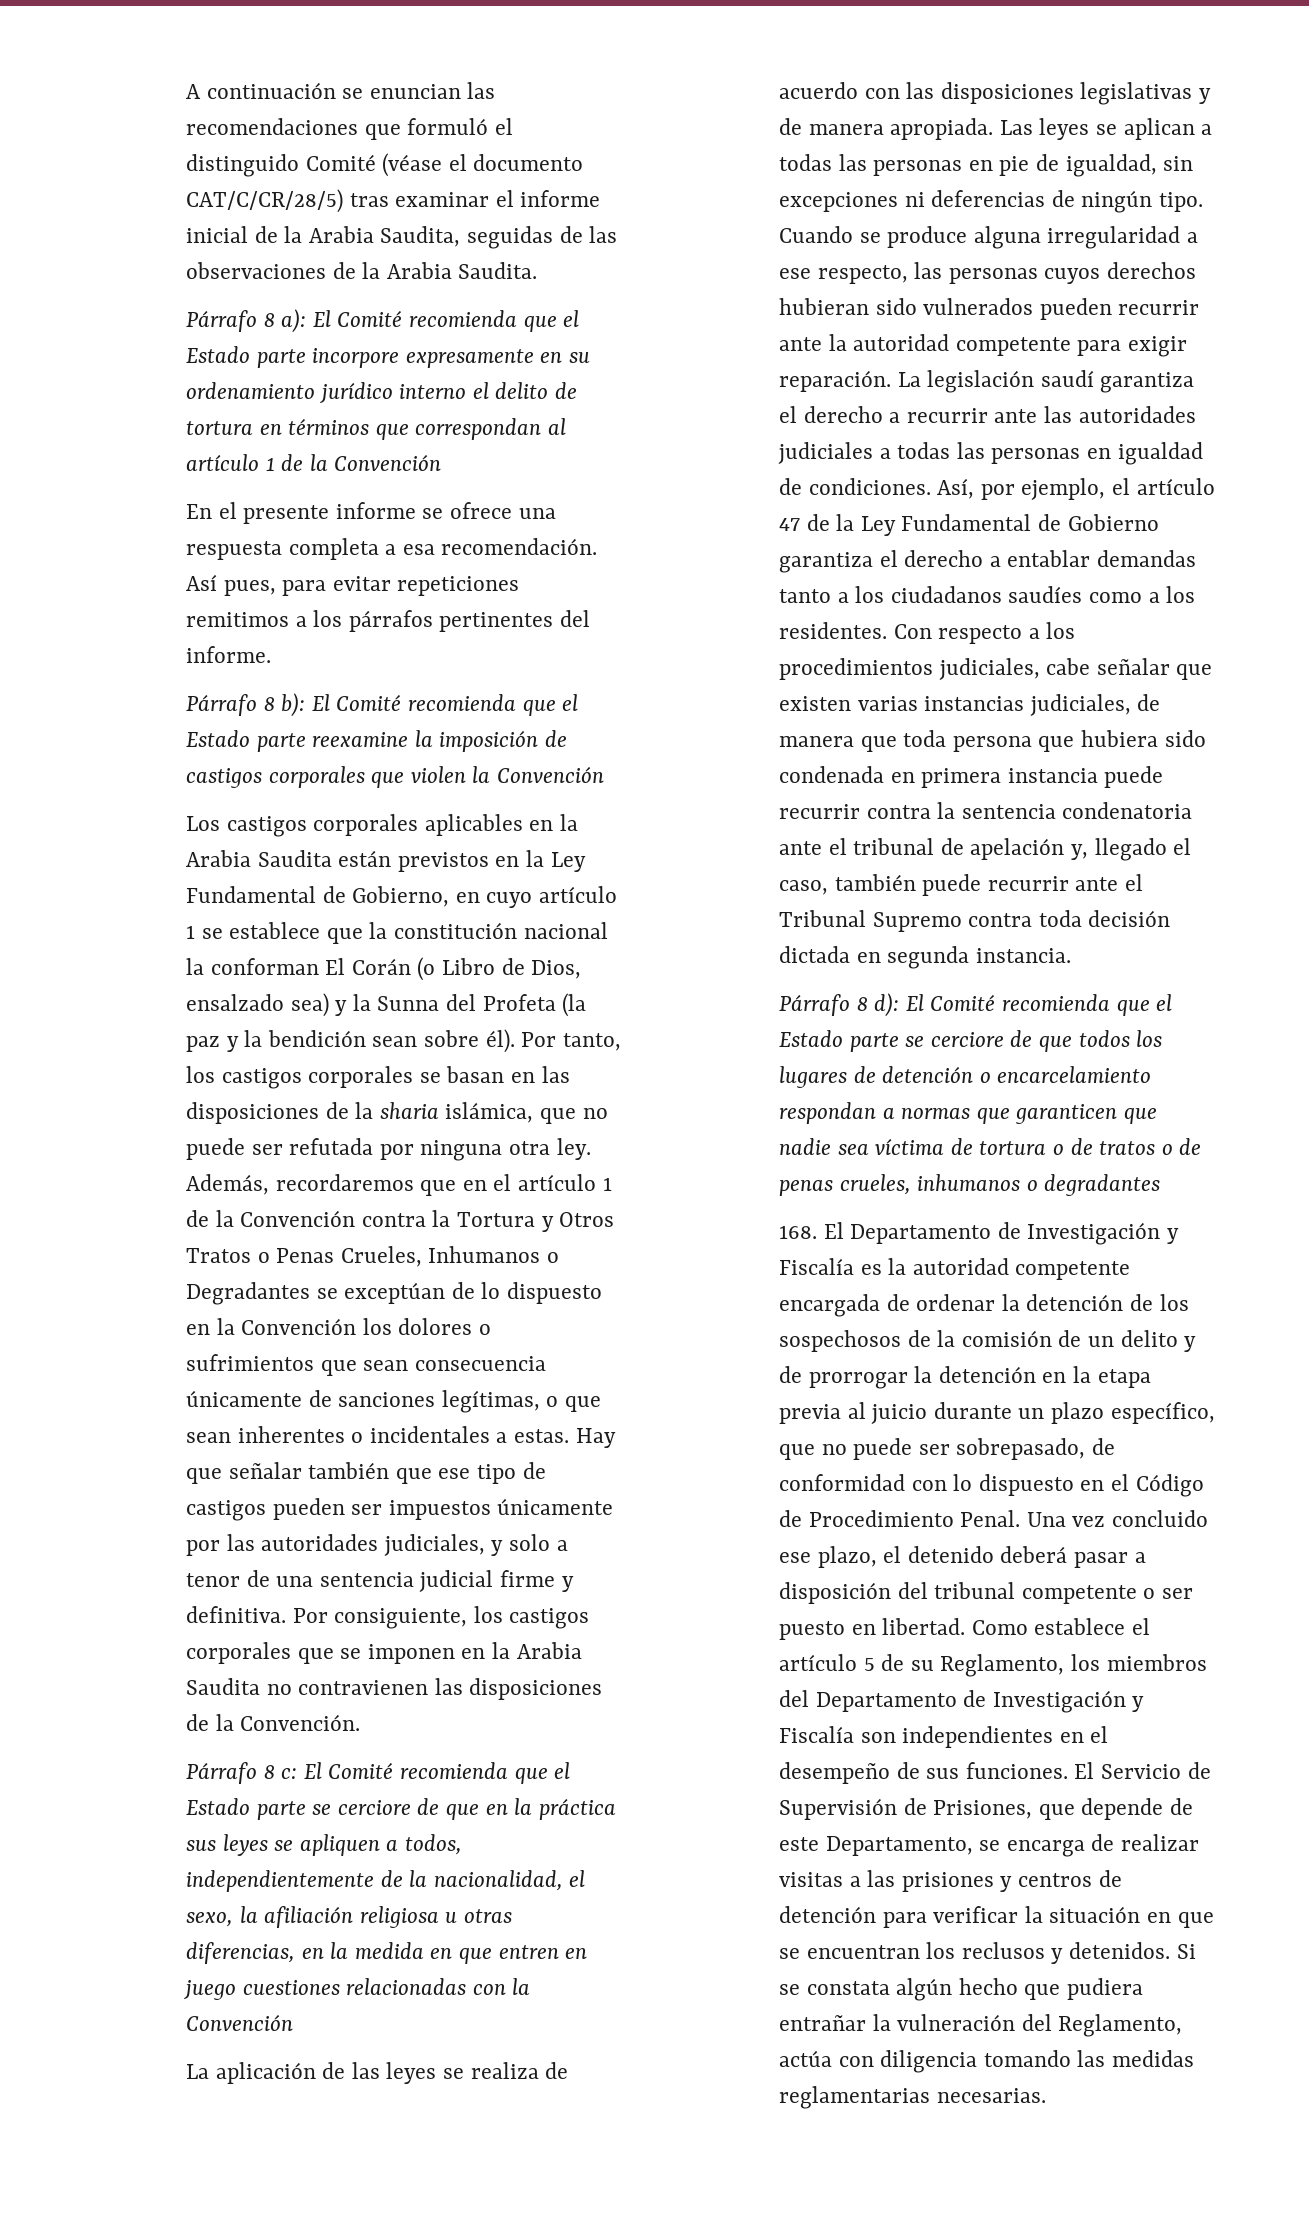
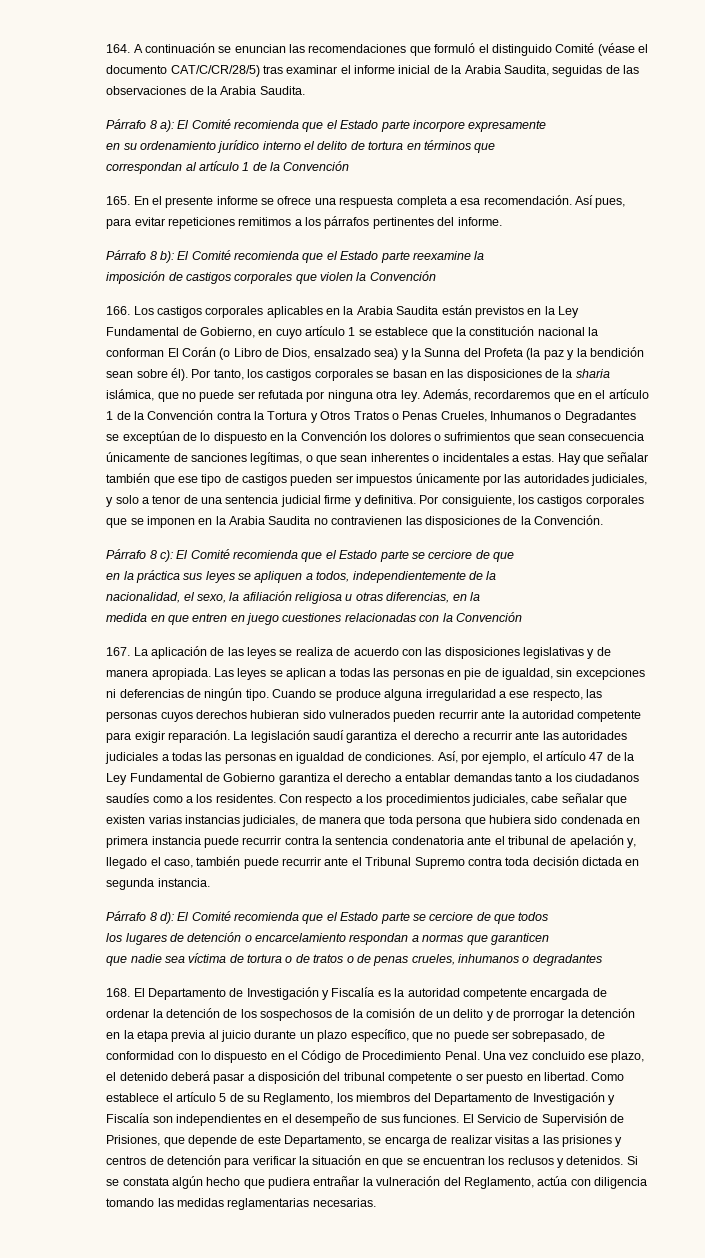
- A continuación se enuncian las recomendaciones que formuló el distinguido Comité (véase el documento CAT/C/CR/28/5) tras examinar el informe inicial de la Arabia Saudita, seguidas de las observaciones de la Arabia Saudita.
+ 164. A continuación se enuncian las recomendaciones que formuló el distinguido Comité (véase el documento CAT/C/CR/28/5) tras examinar el informe inicial de la Arabia Saudita, seguidas de las observaciones de la Arabia Saudita.
- Párrafo 8 a): El Comité recomienda que el Estado parte incorpore expresamente en su ordenamiento jurídico interno el delito de tortura en términos que correspondan al artículo 1 de la Convención
+ Párrafo 8 a): El Comité recomienda que el Estado parte incorpore expresamente
+ en su ordenamiento jurídico interno el delito de tortura en términos que
+ correspondan al artículo 1 de la Convención
- En el presente informe se ofrece una respuesta completa a esa recomendación.
+ 165. En el presente informe se ofrece una respuesta completa a esa recomendación.
- Párrafo 8 b): El Comité recomienda que el Estado parte reexamine la imposición de castigos corporales que violen la Convención
+ Párrafo 8 b): El Comité recomienda que el Estado parte reexamine la
+ imposición de castigos corporales que violen la Convención
- Los castigos corporales aplicables en la Arabia Saudita están previstos en la Ley Fundamental de Gobierno, en cuyo artículo 1 se establece que la constitución nacional la conforman El Corán (o Libro de Dios, ensalzado sea) y la Sunna del Profeta (la paz y la bendición sean sobre él).
+ 166. Los castigos corporales aplicables en la Arabia Saudita están previstos en la Ley Fundamental de Gobierno, en cuyo artículo 1 se establece que la constitución nacional la conforman El Corán (o Libro de Dios, ensalzado sea) y la Sunna del Profeta (la paz y la bendición sean sobre él).
- Párrafo 8 c: El Comité recomienda que el Estado parte se cerciore de que en la práctica sus leyes se apliquen a todos, independientemente de la nacionalidad, el sexo, la afiliación religiosa u otras diferencias, en la medida en que entren en juego cuestiones relacionadas con la Convención
+ Párrafo 8 c): El Comité recomienda que el Estado parte se cerciore de que
+ en la práctica sus leyes se apliquen a todos, independientemente de la
+ nacionalidad, el sexo, la afiliación religiosa u otras diferencias, en la
+ medida en que entren en juego cuestiones relacionadas con la Convención
- La aplicación de las leyes se realiza de acuerdo con las disposiciones legislativas y de manera apropiada.
+ 167. La aplicación de las leyes se realiza de acuerdo con las disposiciones legislativas y de manera apropiada.
- Párrafo 8 d): El Comité recomienda que el Estado parte se cerciore de que todos los lugares de detención o encarcelamiento respondan a normas que garanticen que nadie sea víctima de tortura o de tratos o de penas crueles, inhumanos o degradantes
+ Párrafo 8 d): El Comité recomienda que el Estado parte se cerciore de que todos
+ los lugares de detención o encarcelamiento respondan a normas que garanticen
+ que nadie sea víctima de tortura o de tratos o de penas crueles, inhumanos o degradantes

